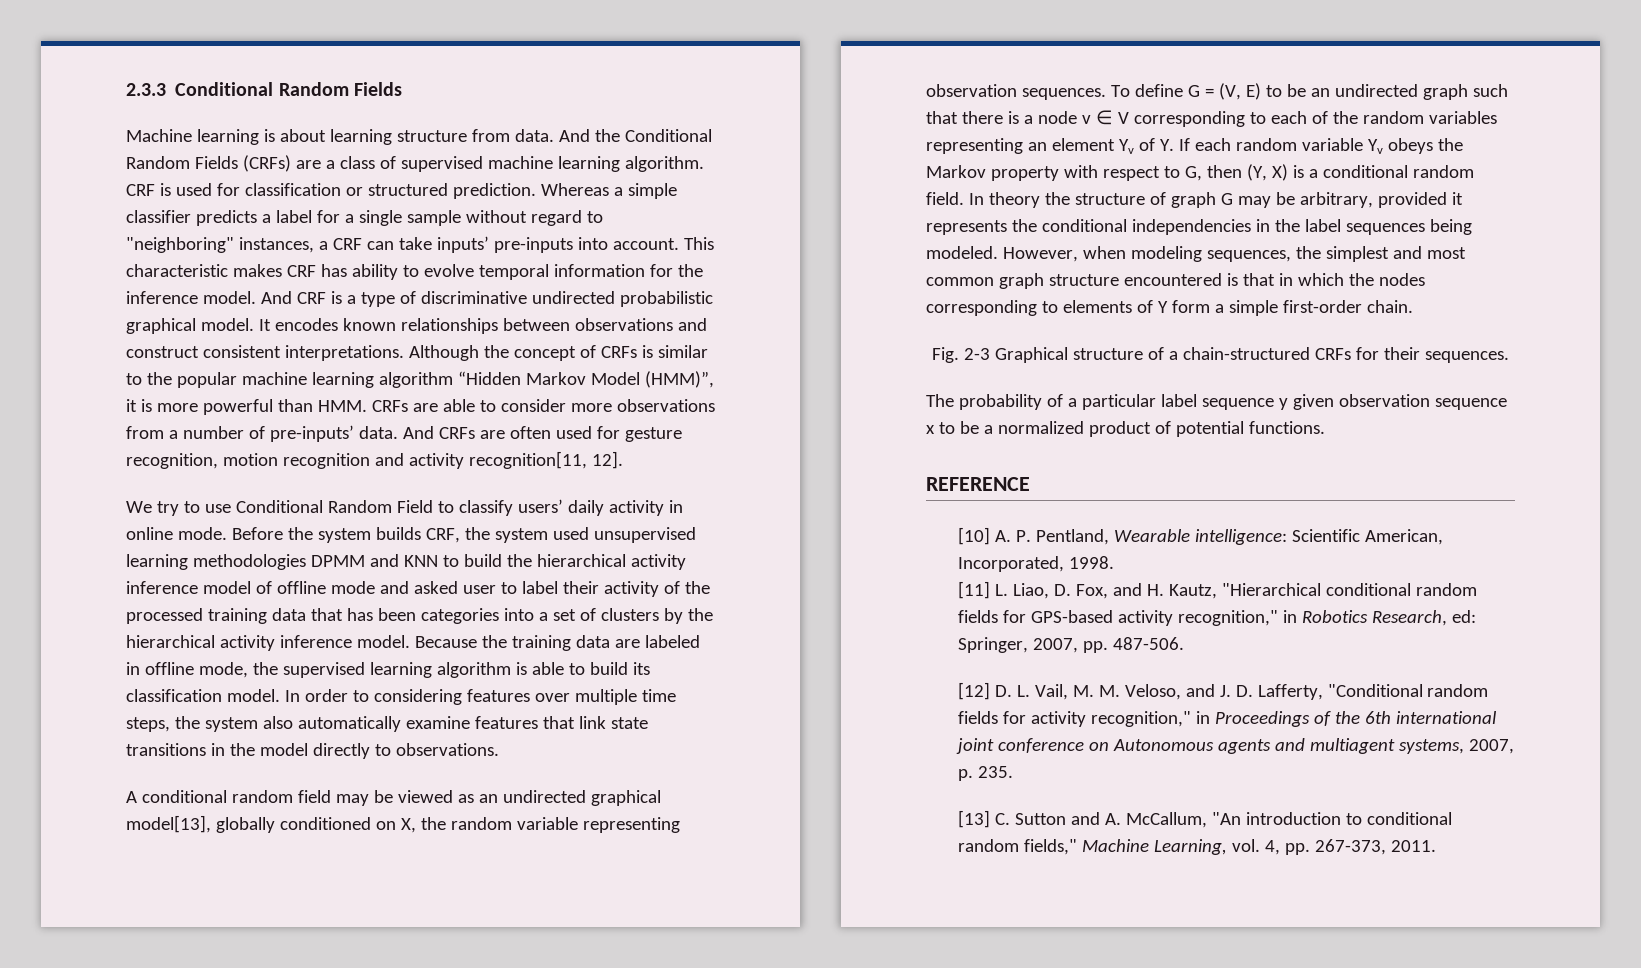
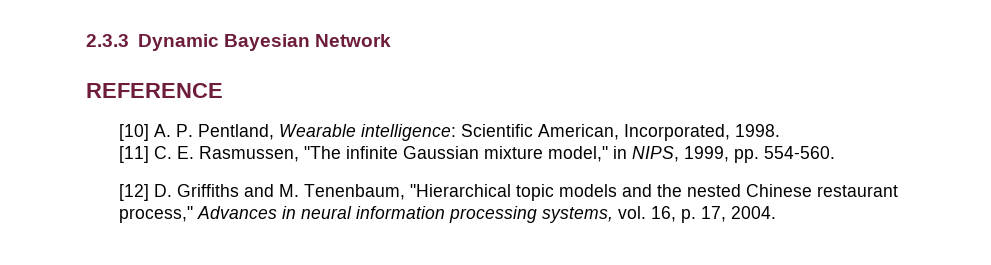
- 2.3.3 Conditional Random Fields
- Machine learning is about learning structure from data. And the Conditional Random Fields (CRFs) are a class of supervised machine learning algorithm. CRF is used for classification or structured prediction. Whereas a simple classifier predicts a label for a single sample without regard to "neighboring" instances, a CRF can take inputs’ pre-inputs into account. This characteristic makes CRF has ability to evolve temporal information for the inference model. And CRF is a type of discriminative undirected probabilistic graphical model. It encodes known relationships between observations and construct consistent interpretations. Although the concept of CRFs is similar to the popular machine learning algorithm “Hidden Markov Model (HMM)”, it is more powerful than HMM. CRFs are able to consider more observations from a number of pre-inputs’ data. And CRFs are often used for gesture recognition, motion recognition and activity recognition[11, 12].
- We try to use Conditional Random Field to classify users’ daily activity in online mode. Before the system builds CRF, the system used unsupervised learning methodologies DPMM and KNN to build the hierarchical activity inference model of offline mode and asked user to label their activity of the processed training data that has been categories into a set of clusters by the hierarchical activity inference model. Because the training data are labeled in offline mode, the supervised learning algorithm is able to build its classification model. In order to considering features over multiple time steps, the system also automatically examine features that link state transitions in the model directly to observations.
- A conditional random field may be viewed as an undirected graphical model[13], globally conditioned on X, the random variable representing observation sequences. To define G = (V, E) to be an undirected graph such that there is a node v ∈ V corresponding to each of the random variables representing an element Yv of Y. If each random variable Yv obeys the Markov property with respect to G, then (Y, X) is a conditional random field. In theory the structure of graph G may be arbitrary, provided it represents the conditional independencies in the label sequences being modeled. However, when modeling sequences, the simplest and most common graph structure encountered is that in which the nodes corresponding to elements of Y form a simple first-order chain.
- Fig. 2-3 Graphical structure of a chain-structured CRFs for their sequences.
- The probability of a particular label sequence y given observation sequence x to be a normalized product of potential functions.
+ 2.3.3 Dynamic Bayesian Network
- [11] L. Liao, D. Fox, and H. Kautz, "Hierarchical conditional random fields for GPS-based activity recognition," in Robotics Research, ed: Springer, 2007, pp. 487-506.
- [12] D. L. Vail, M. M. Veloso, and J. D. Lafferty, "Conditional random fields for activity recognition," in Proceedings of the 6th international joint conference on Autonomous agents and multiagent systems, 2007, p. 235.
- [13] C. Sutton and A. McCallum, "An introduction to conditional random fields," Machine Learning, vol. 4, pp. 267-373, 2011.
+ [11] C. E. Rasmussen, "The infinite Gaussian mixture model," in NIPS, 1999, pp. 554-560.
+ [12] D. Griffiths and M. Tenenbaum, "Hierarchical topic models and the nested Chinese restaurant process," Advances in neural information processing systems, vol. 16, p. 17, 2004.

